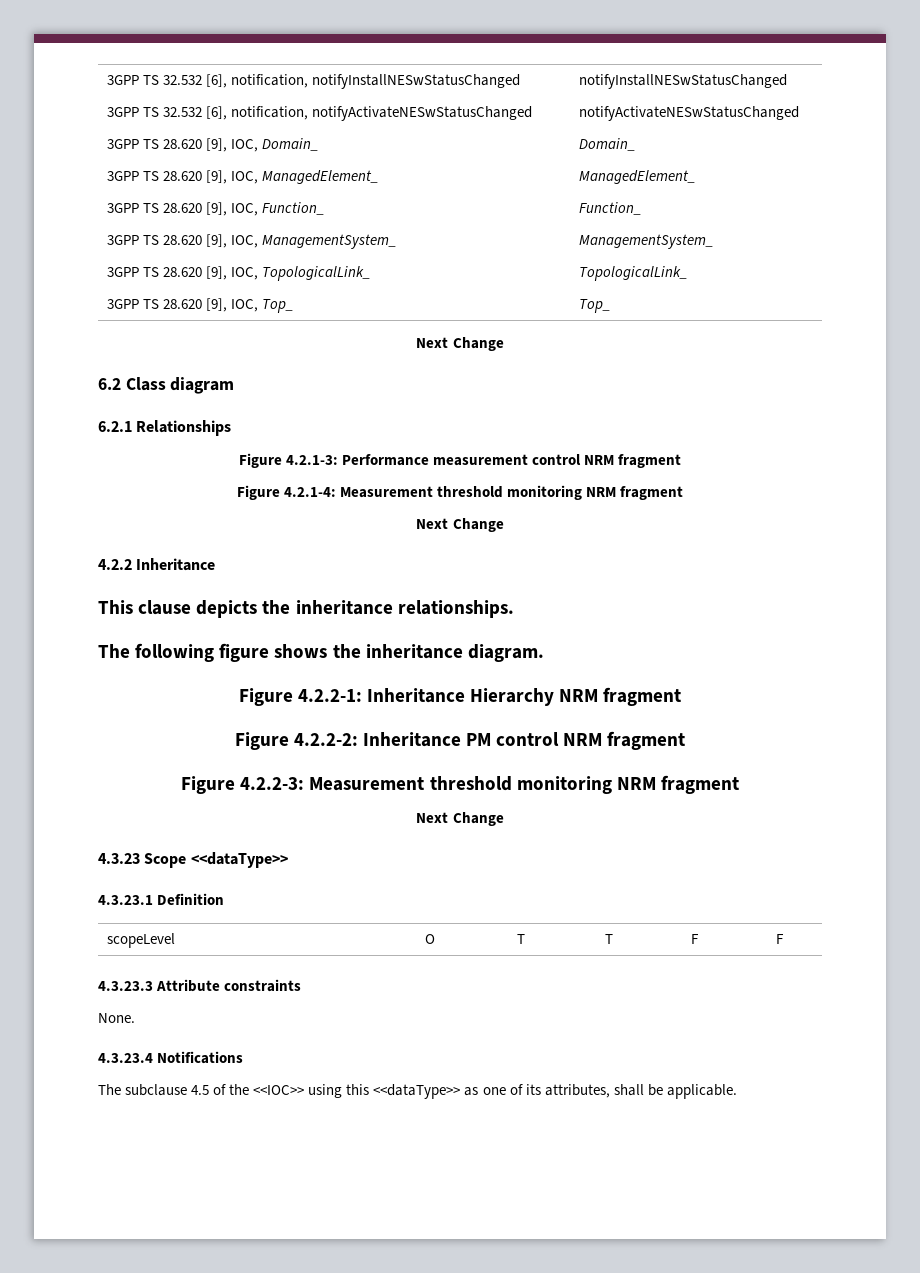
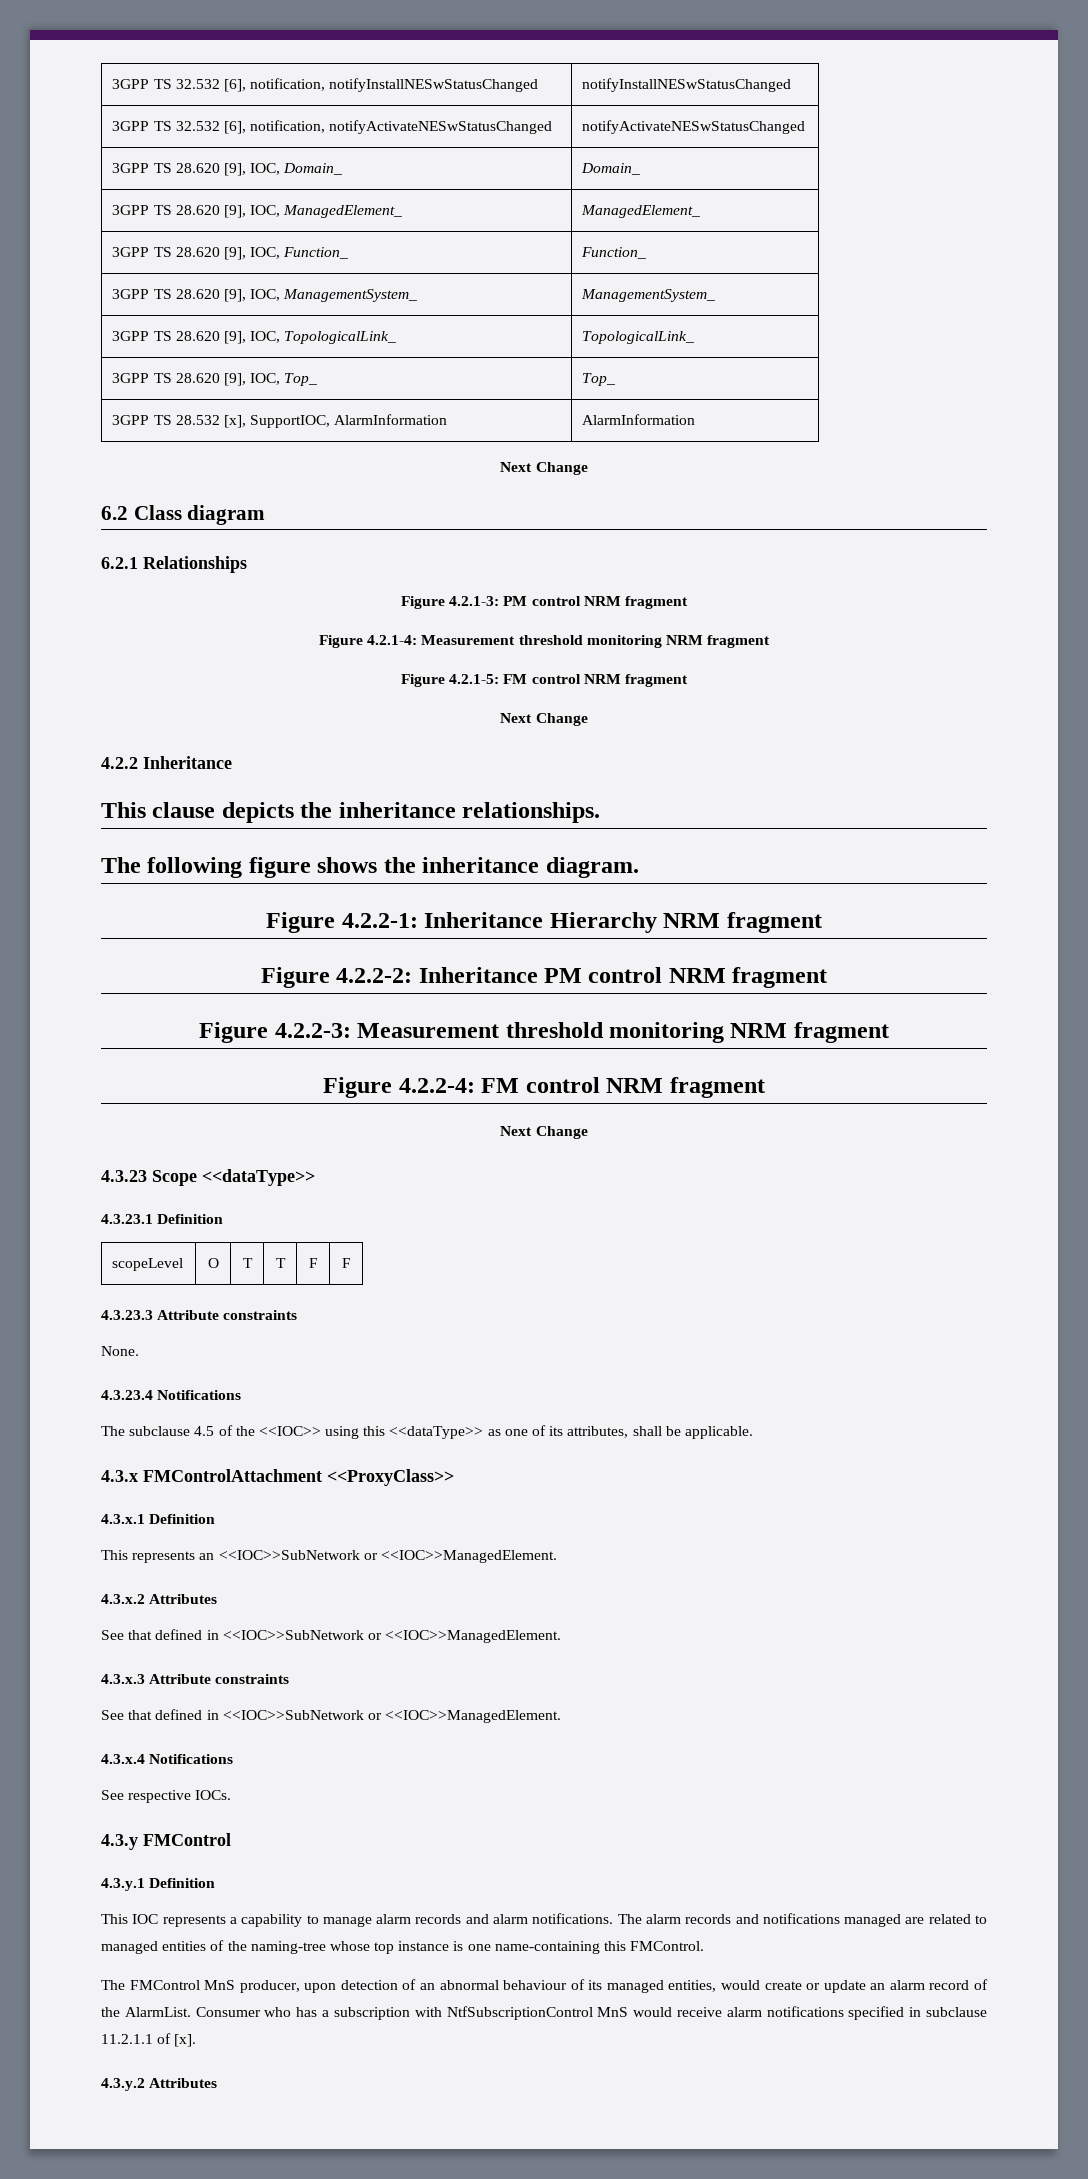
+ 3GPP TS 28.532 [x], SupportIOC, AlarmInformation | AlarmInformation
- Figure 4.2.1-3: Performance measurement control NRM fragment
+ Figure 4.2.1-3: PM control NRM fragment
+ Figure 4.2.1-5: FM control NRM fragment
+ Figure 4.2.2-4: FM control NRM fragment
+ 4.3.x FMControlAttachment <<ProxyClass>>
+ 4.3.x.1 Definition
+ This represents an <<IOC>>SubNetwork or <<IOC>>ManagedElement.
+ 4.3.x.2 Attributes
+ See that defined in <<IOC>>SubNetwork or <<IOC>>ManagedElement.
+ 4.3.x.3 Attribute constraints
+ See that defined in <<IOC>>SubNetwork or <<IOC>>ManagedElement.
+ 4.3.x.4 Notifications
+ See respective IOCs.
+ 4.3.y FMControl
+ 4.3.y.1 Definition
+ This IOC represents a capability to manage alarm records and alarm notifications. The alarm records and notifications managed are related to managed entities of the naming-tree whose top instance is one name-containing this FMControl.
+ The FMControl MnS producer, upon detection of an abnormal behaviour of its managed entities, would create or update an alarm record of the AlarmList. Consumer who has a subscription with NtfSubscriptionControl MnS would receive alarm notifications specified in subclause 11.2.1.1 of [x].
+ 4.3.y.2 Attributes

